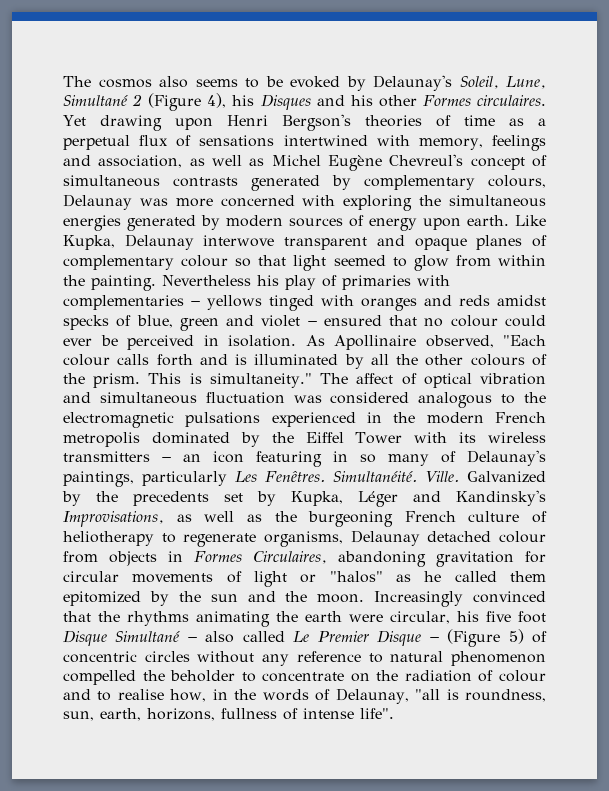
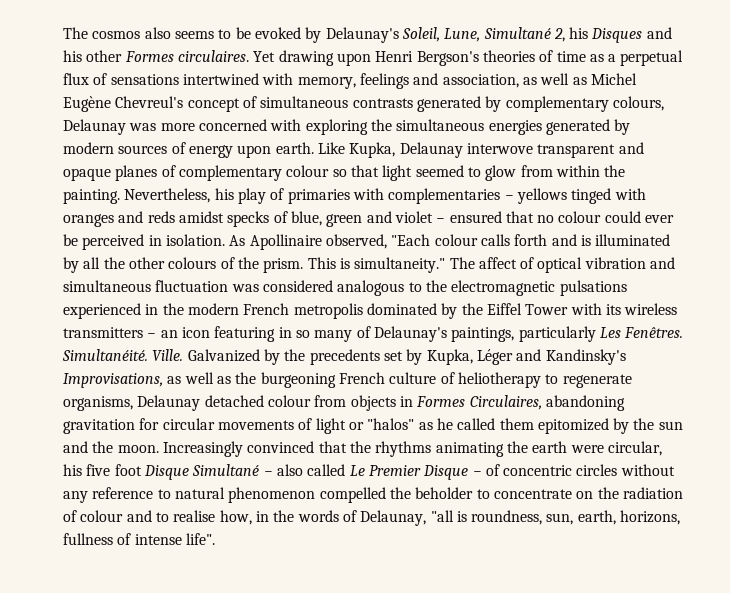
- The cosmos also seems to be evoked by Delaunay's Soleil, Lune, Simultané 2 (Figure 4), his Disques and his other Formes circulaires.
+ The cosmos also seems to be evoked by Delaunay's Soleil, Lune, Simultané 2, his Disques and his other Formes circulaires.
- Nevertheless his play of primaries with complementaries − yellows tinged with oranges and reds amidst specks of blue, green and violet − ensured that no colour could ever be perceived in isolation.
+ Nevertheless, his play of primaries with complementaries − yellows tinged with oranges and reds amidst specks of blue, green and violet − ensured that no colour could ever be perceived in isolation.
- Increasingly convinced that the rhythms animating the earth were circular, his five foot Disque Simultané − also called Le Premier Disque − (Figure 5) of concentric circles without any reference to natural phenomenon compelled the beholder to concentrate on the radiation of colour and to realise how, in the words of Delaunay, "all is roundness, sun, earth, horizons, fullness of intense life".
+ Increasingly convinced that the rhythms animating the earth were circular, his five foot Disque Simultané − also called Le Premier Disque − of concentric circles without any reference to natural phenomenon compelled the beholder to concentrate on the radiation of colour and to realise how, in the words of Delaunay, "all is roundness, sun, earth, horizons, fullness of intense life".

